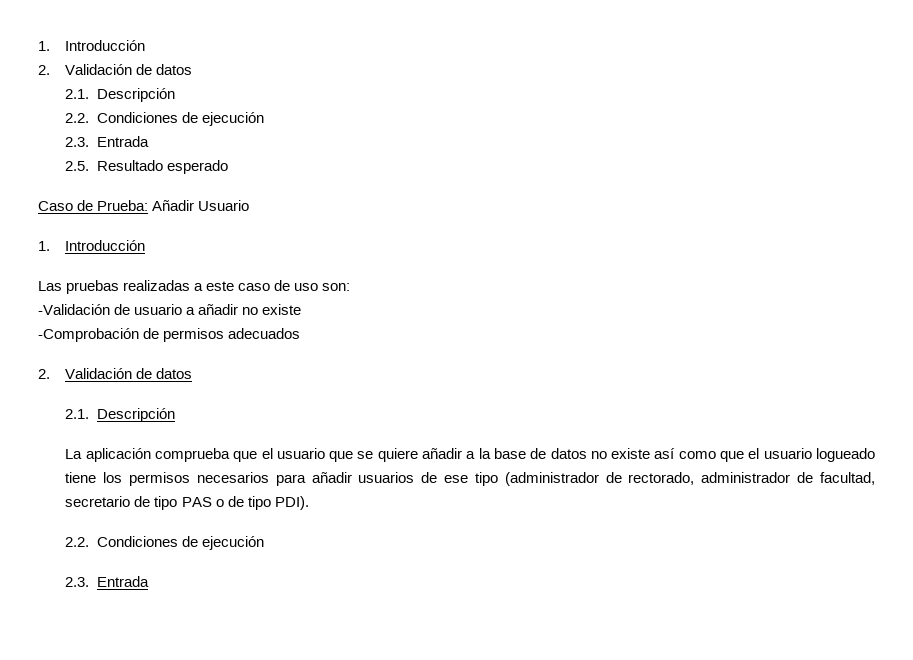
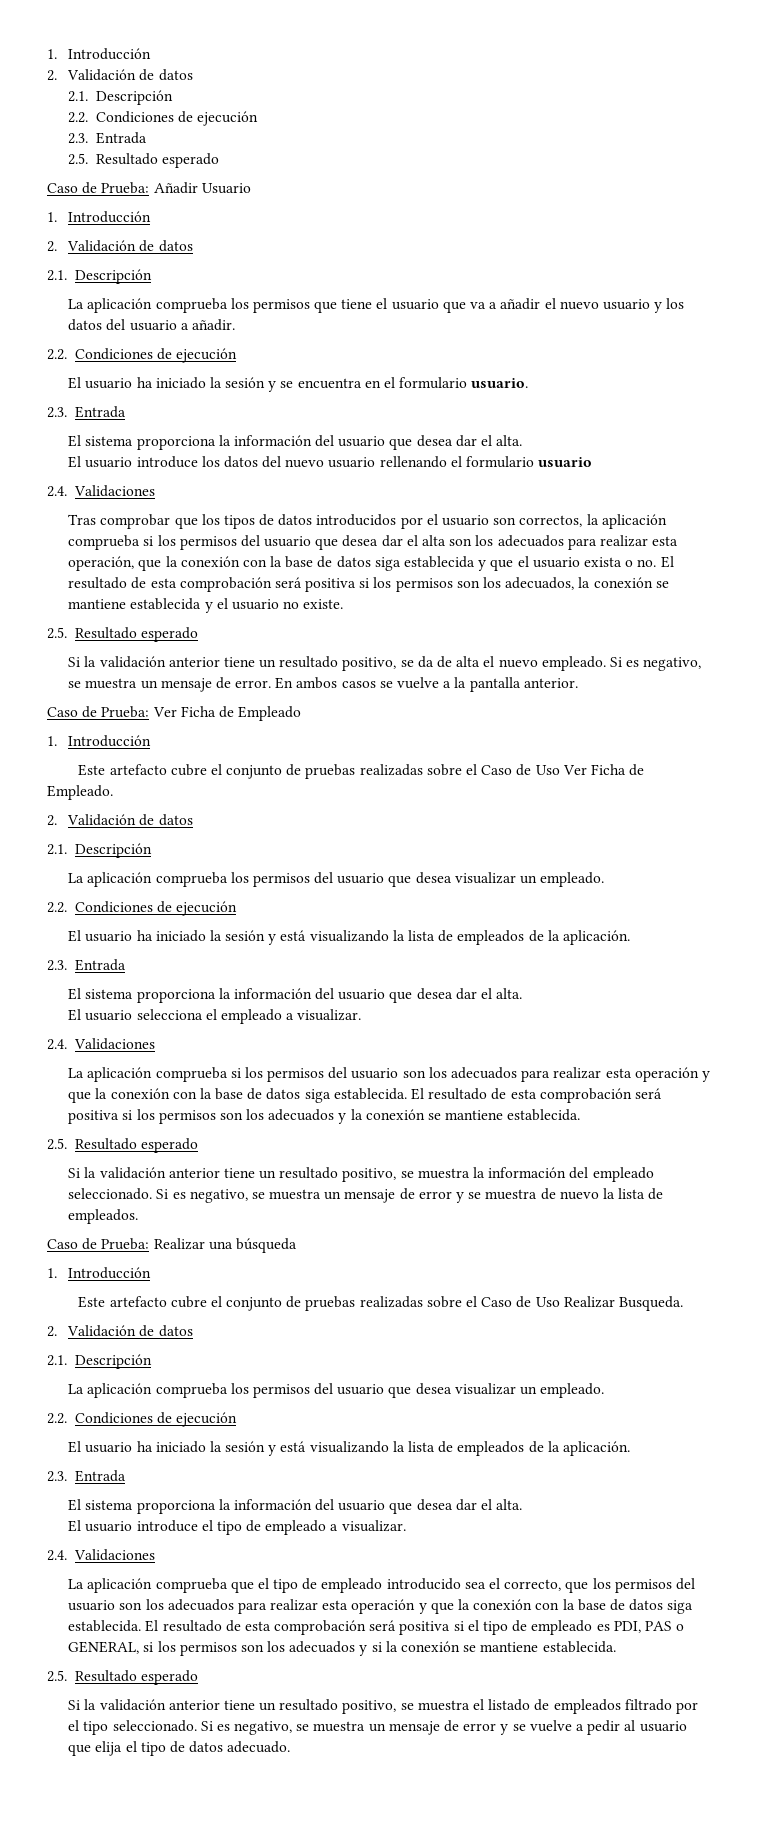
  Caso de Prueba: Añadir Usuario
  1. Introducción
- Las pruebas realizadas a este caso de uso son:
- -Validación de usuario a añadir no existe
- -Comprobación de permisos adecuados
  2. Validación de datos
  2.1. Descripción
- La aplicación comprueba que el usuario que se quiere añadir a la base de datos no existe así como que el usuario logueado tiene los permisos necesarios para añadir usuarios de ese tipo (administrador de rectorado, administrador de facultad, secretario de tipo PAS o de tipo PDI).
+ La aplicación comprueba los permisos que tiene el usuario que va a añadir el nuevo usuario y los datos del usuario a añadir.
  2.2. Condiciones de ejecución
+ El usuario ha iniciado la sesión y se encuentra en el formulario usuario.
  2.3. Entrada
+ El sistema proporciona la información del usuario que desea dar el alta.
+ El usuario introduce los datos del nuevo usuario rellenando el formulario usuario
+ 2.4. Validaciones
+ Tras comprobar que los tipos de datos introducidos por el usuario son correctos, la aplicación comprueba si los permisos del usuario que desea dar el alta son los adecuados para realizar esta operación, que la conexión con la base de datos siga establecida y que el usuario exista o no. El resultado de esta comprobación será positiva si los permisos son los adecuados, la conexión se mantiene establecida y el usuario no existe.
+ 2.5. Resultado esperado
+ Si la validación anterior tiene un resultado positivo, se da de alta el nuevo empleado. Si es negativo, se muestra un mensaje de error. En ambos casos se vuelve a la pantalla anterior.
+ Caso de Prueba: Ver Ficha de Empleado
+ 1. Introducción
+ Este artefacto cubre el conjunto de pruebas realizadas sobre el Caso de Uso Ver Ficha de Empleado.
+ 2. Validación de datos
+ 2.1. Descripción
+ La aplicación comprueba los permisos del usuario que desea visualizar un empleado.
+ 2.2. Condiciones de ejecución
+ El usuario ha iniciado la sesión y está visualizando la lista de empleados de la aplicación.
+ 2.3. Entrada
+ El sistema proporciona la información del usuario que desea dar el alta.
+ El usuario selecciona el empleado a visualizar.
+ 2.4. Validaciones
+ La aplicación comprueba si los permisos del usuario son los adecuados para realizar esta operación y que la conexión con la base de datos siga establecida. El resultado de esta comprobación será positiva si los permisos son los adecuados y la conexión se mantiene establecida.
+ 2.5. Resultado esperado
+ Si la validación anterior tiene un resultado positivo, se muestra la información del empleado seleccionado. Si es negativo, se muestra un mensaje de error y se muestra de nuevo la lista de empleados.
+ Caso de Prueba: Realizar una búsqueda
+ 1. Introducción
+ Este artefacto cubre el conjunto de pruebas realizadas sobre el Caso de Uso Realizar Busqueda.
+ 2. Validación de datos
+ 2.1. Descripción
+ La aplicación comprueba los permisos del usuario que desea visualizar un empleado.
+ 2.2. Condiciones de ejecución
+ El usuario ha iniciado la sesión y está visualizando la lista de empleados de la aplicación.
+ 2.3. Entrada
+ El sistema proporciona la información del usuario que desea dar el alta.
+ El usuario introduce el tipo de empleado a visualizar.
+ 2.4. Validaciones
+ La aplicación comprueba que el tipo de empleado introducido sea el correcto, que los permisos del usuario son los adecuados para realizar esta operación y que la conexión con la base de datos siga establecida. El resultado de esta comprobación será positiva si el tipo de empleado es PDI, PAS o GENERAL, si los permisos son los adecuados y si la conexión se mantiene establecida.
+ 2.5. Resultado esperado
+ Si la validación anterior tiene un resultado positivo, se muestra el listado de empleados filtrado por el tipo seleccionado. Si es negativo, se muestra un mensaje de error y se vuelve a pedir al usuario que elija el tipo de datos adecuado.

